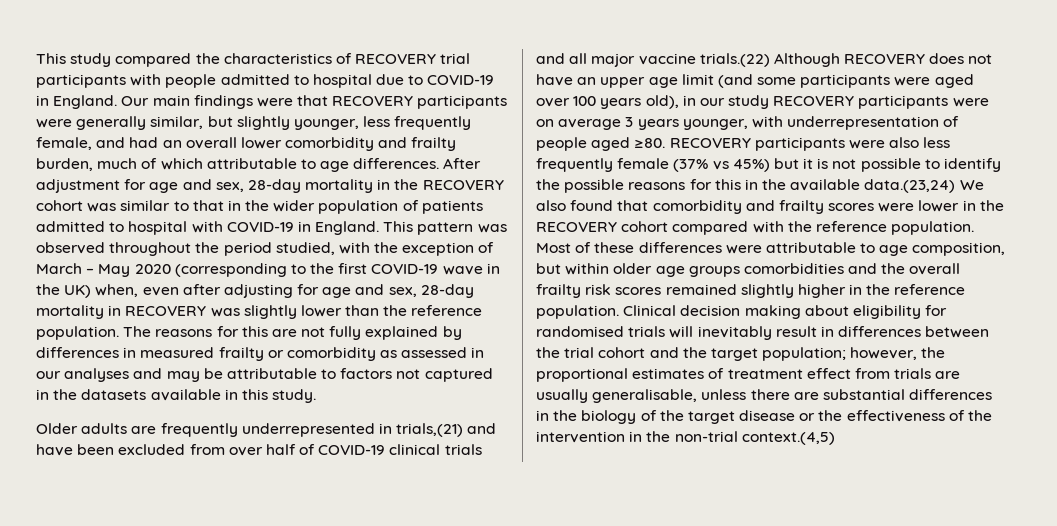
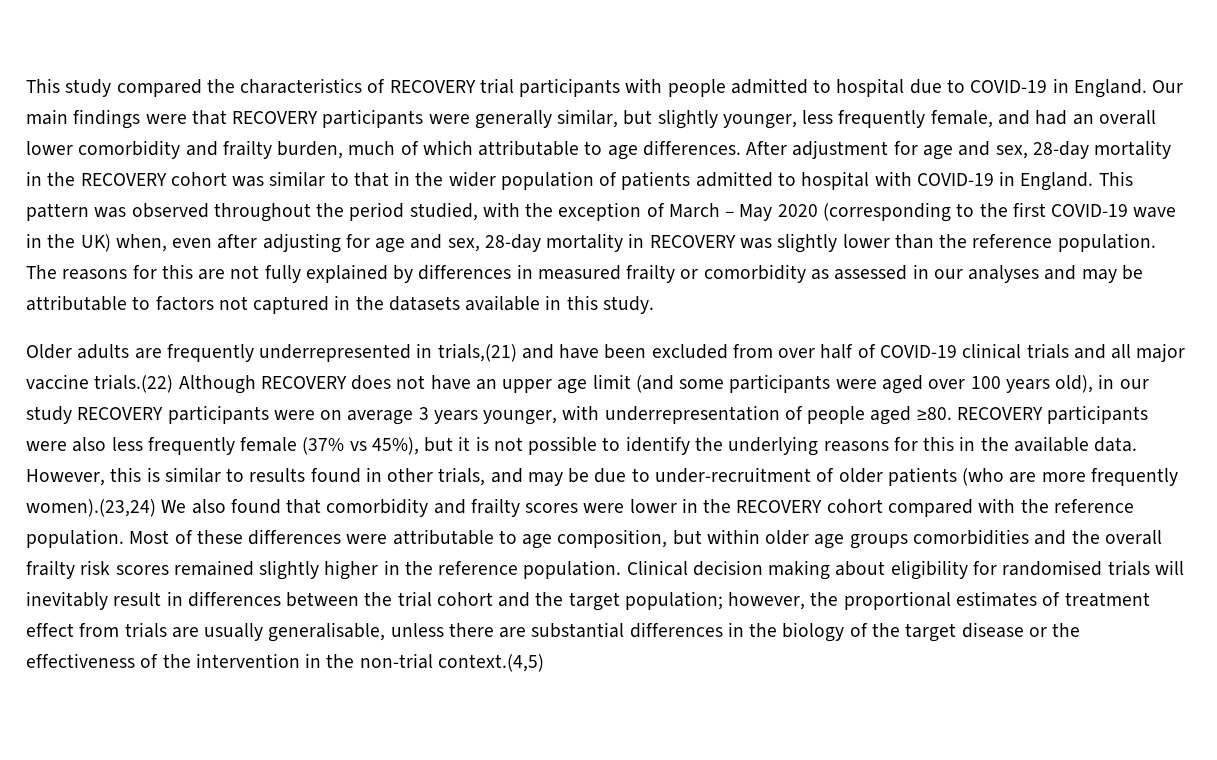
- RECOVERY participants were also less frequently female (37% vs 45%) but it is not possible to identify the possible reasons for this in the available data.(23,24) We also found that comorbidity and frailty scores were lower in the RECOVERY cohort compared with the reference population.
+ RECOVERY participants were also less frequently female (37% vs 45%), but it is not possible to identify the underlying reasons for this in the available data. However, this is similar to results found in other trials, and may be due to under-recruitment of older patients (who are more frequently women).(23,24) We also found that comorbidity and frailty scores were lower in the RECOVERY cohort compared with the reference population.

